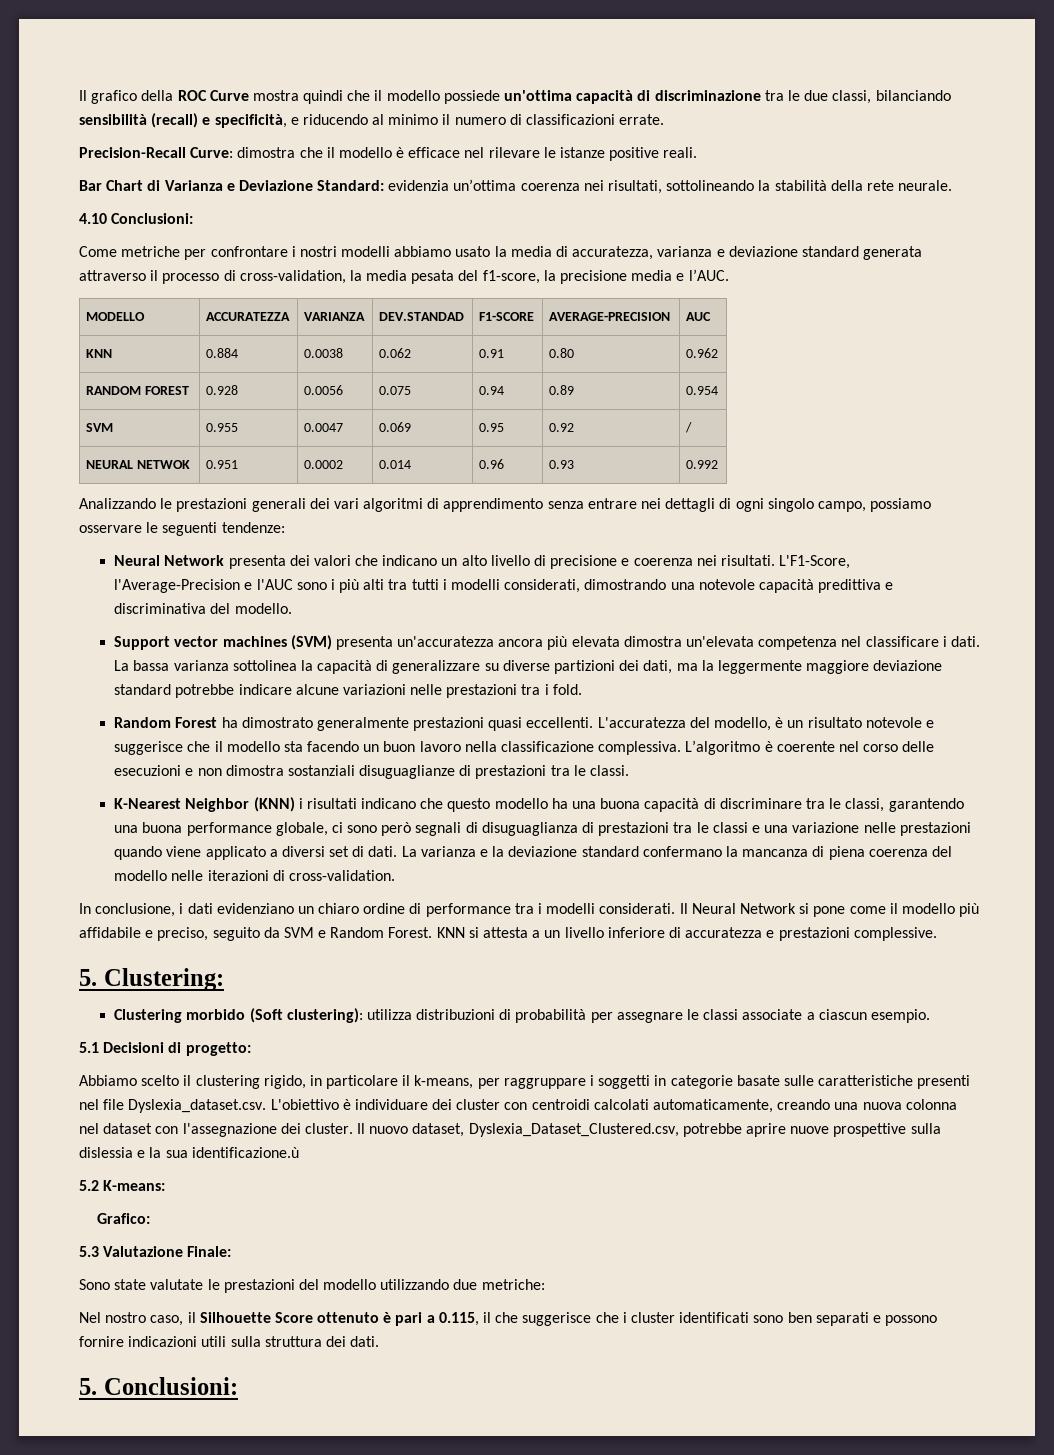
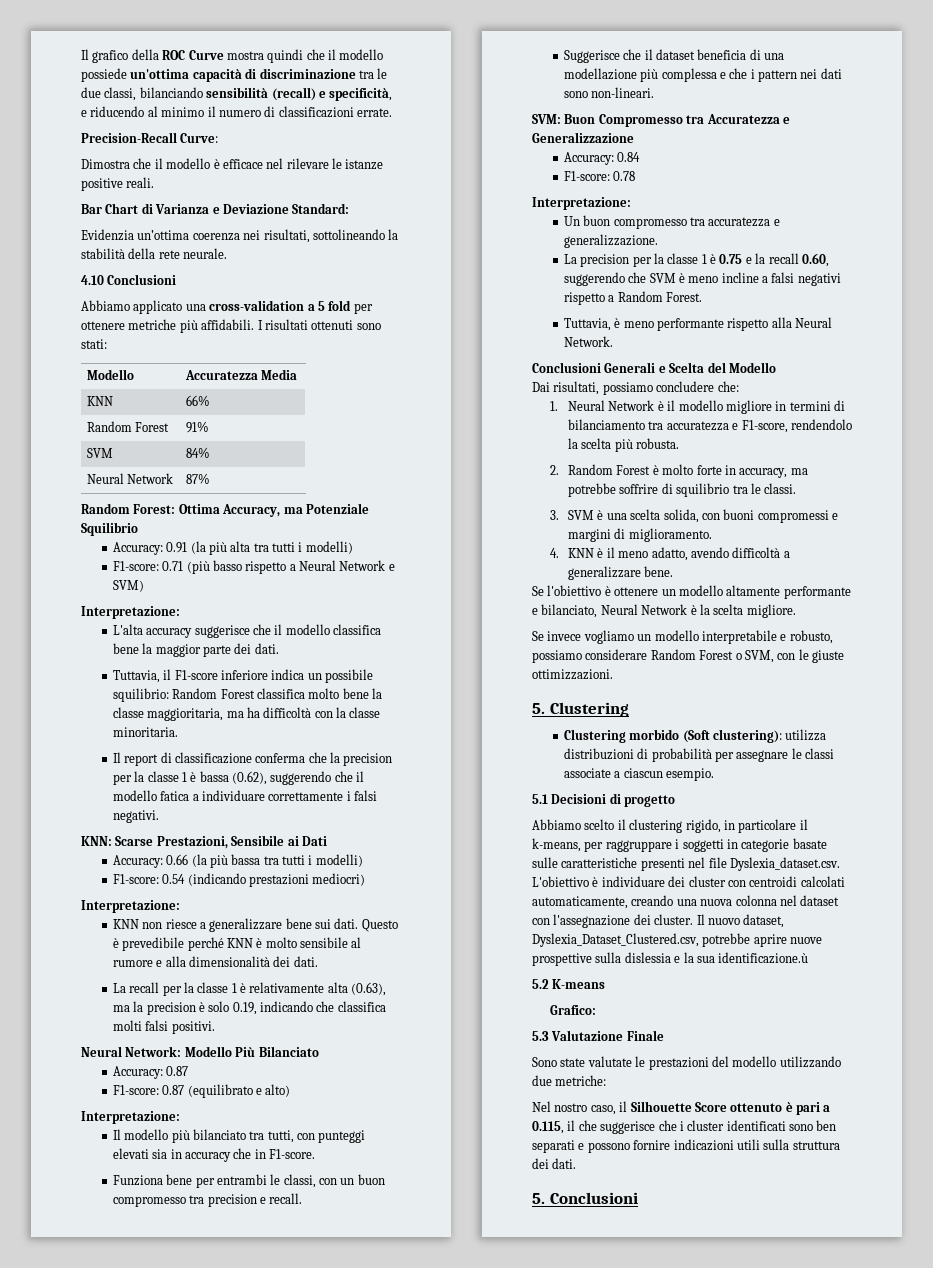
- Precision-Recall Curve: dimostra che il modello è efficace nel rilevare le istanze positive reali.
+ Precision-Recall Curve:
+ Dimostra che il modello è efficace nel rilevare le istanze positive reali.
- Bar Chart di Varianza e Deviazione Standard: evidenzia un’ottima coerenza nei risultati, sottolineando la stabilità della rete neurale.
+ Bar Chart di Varianza e Deviazione Standard:
+ Evidenzia un’ottima coerenza nei risultati, sottolineando la stabilità della rete neurale.
- 4.10 Conclusioni:
- Come metriche per confrontare i nostri modelli abbiamo usato la media di accuratezza, varianza e deviazione standard generata attraverso il processo di cross-validation, la media pesata del f1-score, la precisione media e l’AUC.
- MODELLO | ACCURATEZZA | VARIANZA | DEV.STANDAD | F1-SCORE | AVERAGE-PRECISION | AUC
- KNN | 0.884 | 0.0038 | 0.062 | 0.91 | 0.80 | 0.962
- RANDOM FOREST | 0.928 | 0.0056 | 0.075 | 0.94 | 0.89 | 0.954
- SVM | 0.955 | 0.0047 | 0.069 | 0.95 | 0.92 | /
- NEURAL NETWOK | 0.951 | 0.0002 | 0.014 | 0.96 | 0.93 | 0.992
- Analizzando le prestazioni generali dei vari algoritmi di apprendimento senza entrare nei dettagli di ogni singolo campo, possiamo osservare le seguenti tendenze:
- Neural Network presenta dei valori che indicano un alto livello di precisione e coerenza nei risultati. L'F1-Score, l'Average-Precision e l'AUC sono i più alti tra tutti i modelli considerati, dimostrando una notevole capacità predittiva e discriminativa del modello.
- Support vector machines (SVM) presenta un'accuratezza ancora più elevata dimostra un'elevata competenza nel classificare i dati. La bassa varianza sottolinea la capacità di generalizzare su diverse partizioni dei dati, ma la leggermente maggiore deviazione standard potrebbe indicare alcune variazioni nelle prestazioni tra i fold.
- Random Forest ha dimostrato generalmente prestazioni quasi eccellenti. L'accuratezza del modello, è un risultato notevole e suggerisce che il modello sta facendo un buon lavoro nella classificazione complessiva. L’algoritmo è coerente nel corso delle esecuzioni e non dimostra sostanziali disuguaglianze di prestazioni tra le classi.
- K-Nearest Neighbor (KNN) i risultati indicano che questo modello ha una buona capacità di discriminare tra le classi, garantendo una buona performance globale, ci sono però segnali di disuguaglianza di prestazioni tra le classi e una variazione nelle prestazioni quando viene applicato a diversi set di dati. La varianza e la deviazione standard confermano la mancanza di piena coerenza del modello nelle iterazioni di cross-validation.
- In conclusione, i dati evidenziano un chiaro ordine di performance tra i modelli considerati. Il Neural Network si pone come il modello più affidabile e preciso, seguito da SVM e Random Forest. KNN si attesta a un livello inferiore di accuratezza e prestazioni complessive.
- 5. Clustering:
+ 4.10 Conclusioni
+ Abbiamo applicato una cross-validation a 5 fold per ottenere metriche più affidabili. I risultati ottenuti sono stati:
+ Modello | Accuratezza Media
+ KNN | 66%
+ Random Forest | 91%
+ SVM | 84%
+ Neural Network | 87%
+ Random Forest: Ottima Accuracy, ma Potenziale Squilibrio
+ Accuracy: 0.91 (la più alta tra tutti i modelli)
+ F1-score: 0.71 (più basso rispetto a Neural Network e SVM)
+ Interpretazione:
+ L'alta accuracy suggerisce che il modello classifica bene la maggior parte dei dati.
+ Tuttavia, il F1-score inferiore indica un possibile squilibrio: Random Forest classifica molto bene la classe maggioritaria, ma ha difficoltà con la classe minoritaria.
+ Il report di classificazione conferma che la precision per la classe 1 è bassa (0.62), suggerendo che il modello fatica a individuare correttamente i falsi negativi.
+ KNN: Scarse Prestazioni, Sensibile ai Dati
+ Accuracy: 0.66 (la più bassa tra tutti i modelli)
+ F1-score: 0.54 (indicando prestazioni mediocri)
+ Interpretazione:
+ KNN non riesce a generalizzare bene sui dati. Questo è prevedibile perché KNN è molto sensibile al rumore e alla dimensionalità dei dati.
+ La recall per la classe 1 è relativamente alta (0.63), ma la precision è solo 0.19, indicando che classifica molti falsi positivi.
+ Neural Network: Modello Più Bilanciato
+ Accuracy: 0.87
+ F1-score: 0.87 (equilibrato e alto)
+ Interpretazione:
+ Il modello più bilanciato tra tutti, con punteggi elevati sia in accuracy che in F1-score.
+ Funziona bene per entrambi le classi, con un buon compromesso tra precision e recall.
+ Suggerisce che il dataset beneficia di una modellazione più complessa e che i pattern nei dati sono non-lineari.
+ SVM: Buon Compromesso tra Accuratezza e Generalizzazione
+ Accuracy: 0.84
+ F1-score: 0.78
+ Interpretazione:
+ Un buon compromesso tra accuratezza e generalizzazione.
+ La precision per la classe 1 è 0.75 e la recall 0.60, suggerendo che SVM è meno incline a falsi negativi rispetto a Random Forest.
+ Tuttavia, è meno performante rispetto alla Neural Network.
+ Conclusioni Generali e Scelta del Modello
+ Dai risultati, possiamo concludere che:
+ 1. Neural Network è il modello migliore in termini di bilanciamento tra accuratezza e F1-score, rendendolo la scelta più robusta.
+ 2. Random Forest è molto forte in accuracy, ma potrebbe soffrire di squilibrio tra le classi.
+ 3. SVM è una scelta solida, con buoni compromessi e margini di miglioramento.
+ 4. KNN è il meno adatto, avendo difficoltà a generalizzare bene.
+ Se l'obiettivo è ottenere un modello altamente performante e bilanciato, Neural Network è la scelta migliore.
+ Se invece vogliamo un modello interpretabile e robusto, possiamo considerare Random Forest o SVM, con le giuste ottimizzazioni.
+ 5. Clustering
- 5.1 Decisioni di progetto:
+ 5.1 Decisioni di progetto
- 5.2 K-means:
+ 5.2 K-means
- 5.3 Valutazione Finale:
+ 5.3 Valutazione Finale
- 5. Conclusioni:
+ 5. Conclusioni

